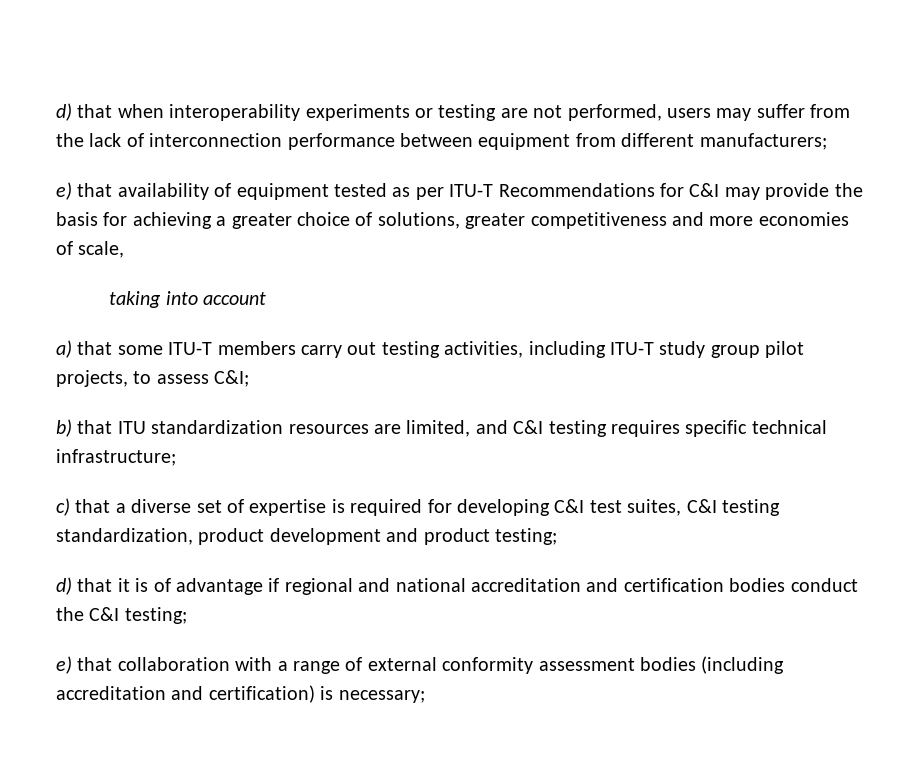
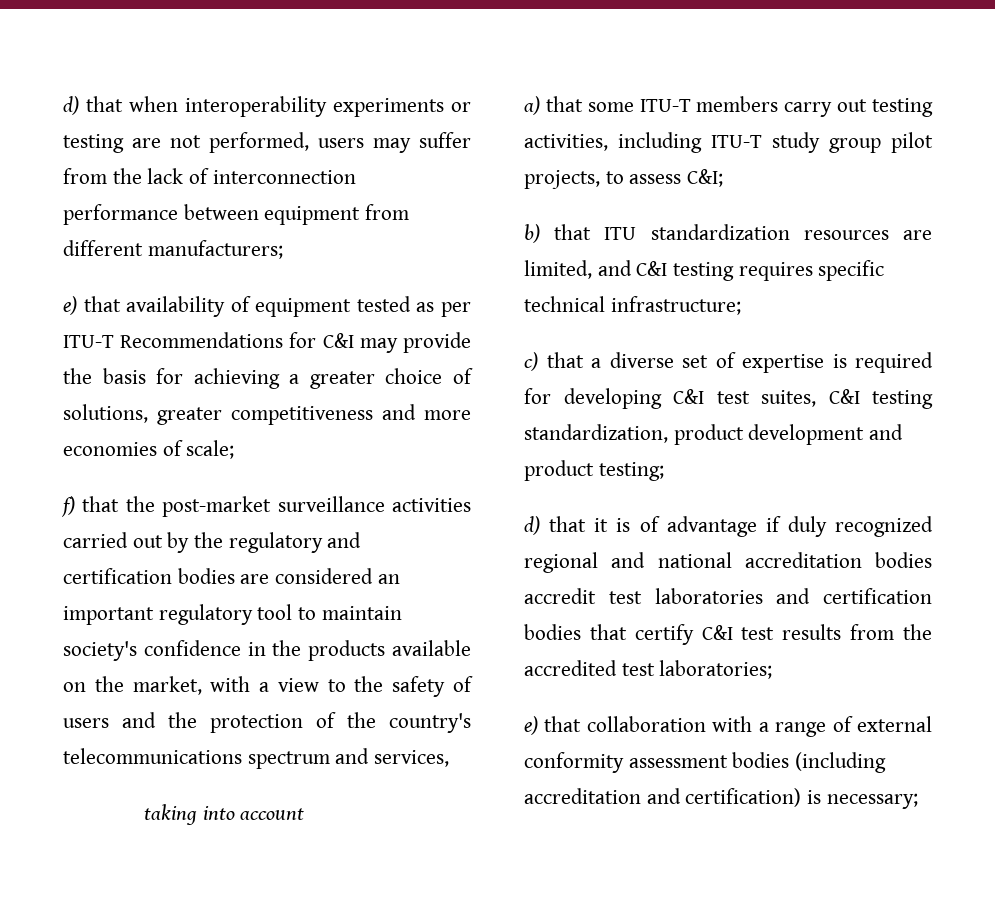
- e) that availability of equipment tested as per ITU-T Recommendations for C&I may provide the basis for achieving a greater choice of solutions, greater competitiveness and more economies of scale,
+ e) that availability of equipment tested as per ITU-T Recommendations for C&I may provide the basis for achieving a greater choice of solutions, greater competitiveness and more economies of scale;
+ f) that the post-market surveillance activities carried out by the regulatory and certification bodies are considered an important regulatory tool to maintain society's confidence in the products available on the market, with a view to the safety of users and the protection of the country's telecommunications spectrum and services,
- d) that it is of advantage if regional and national accreditation and certification bodies conduct the C&I testing;
+ d) that it is of advantage if duly recognized regional and national accreditation bodies accredit test laboratories and certification bodies that certify C&I test results from the accredited test laboratories;

